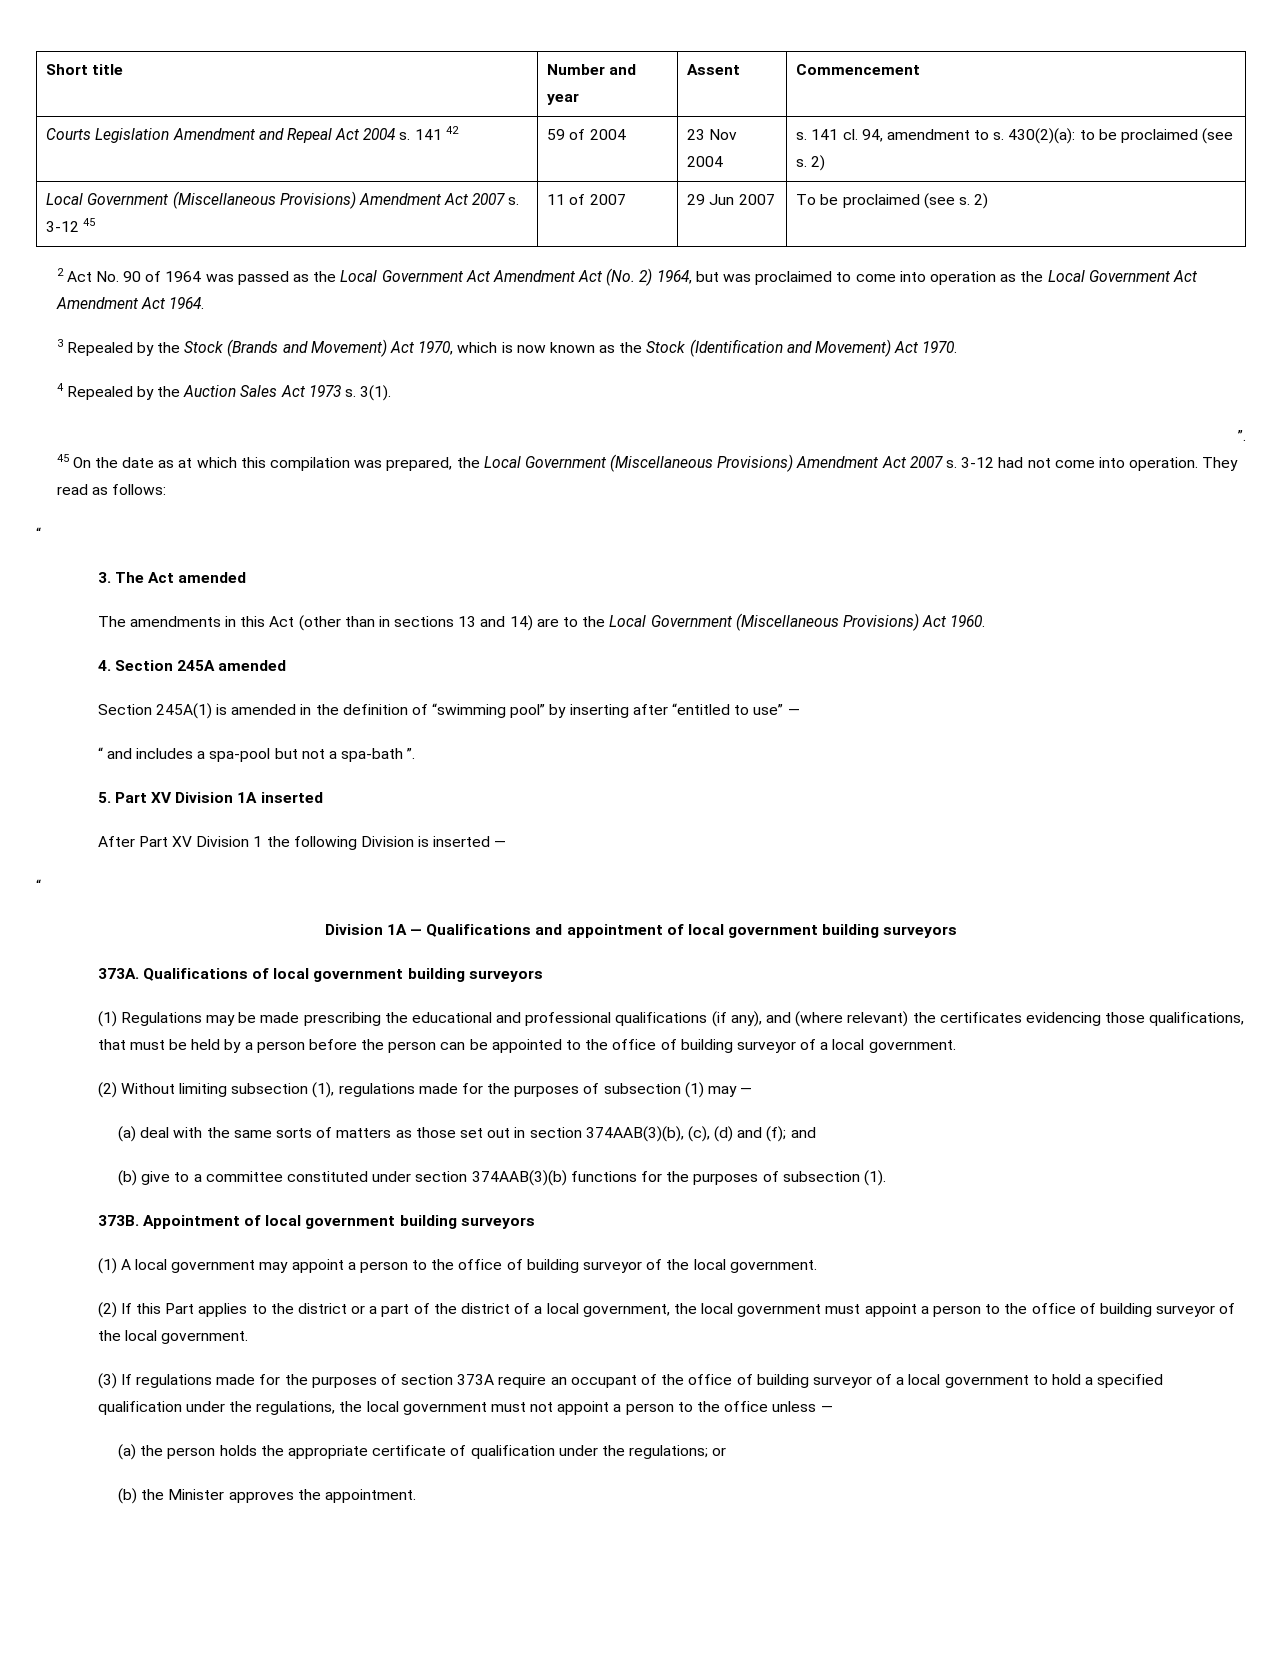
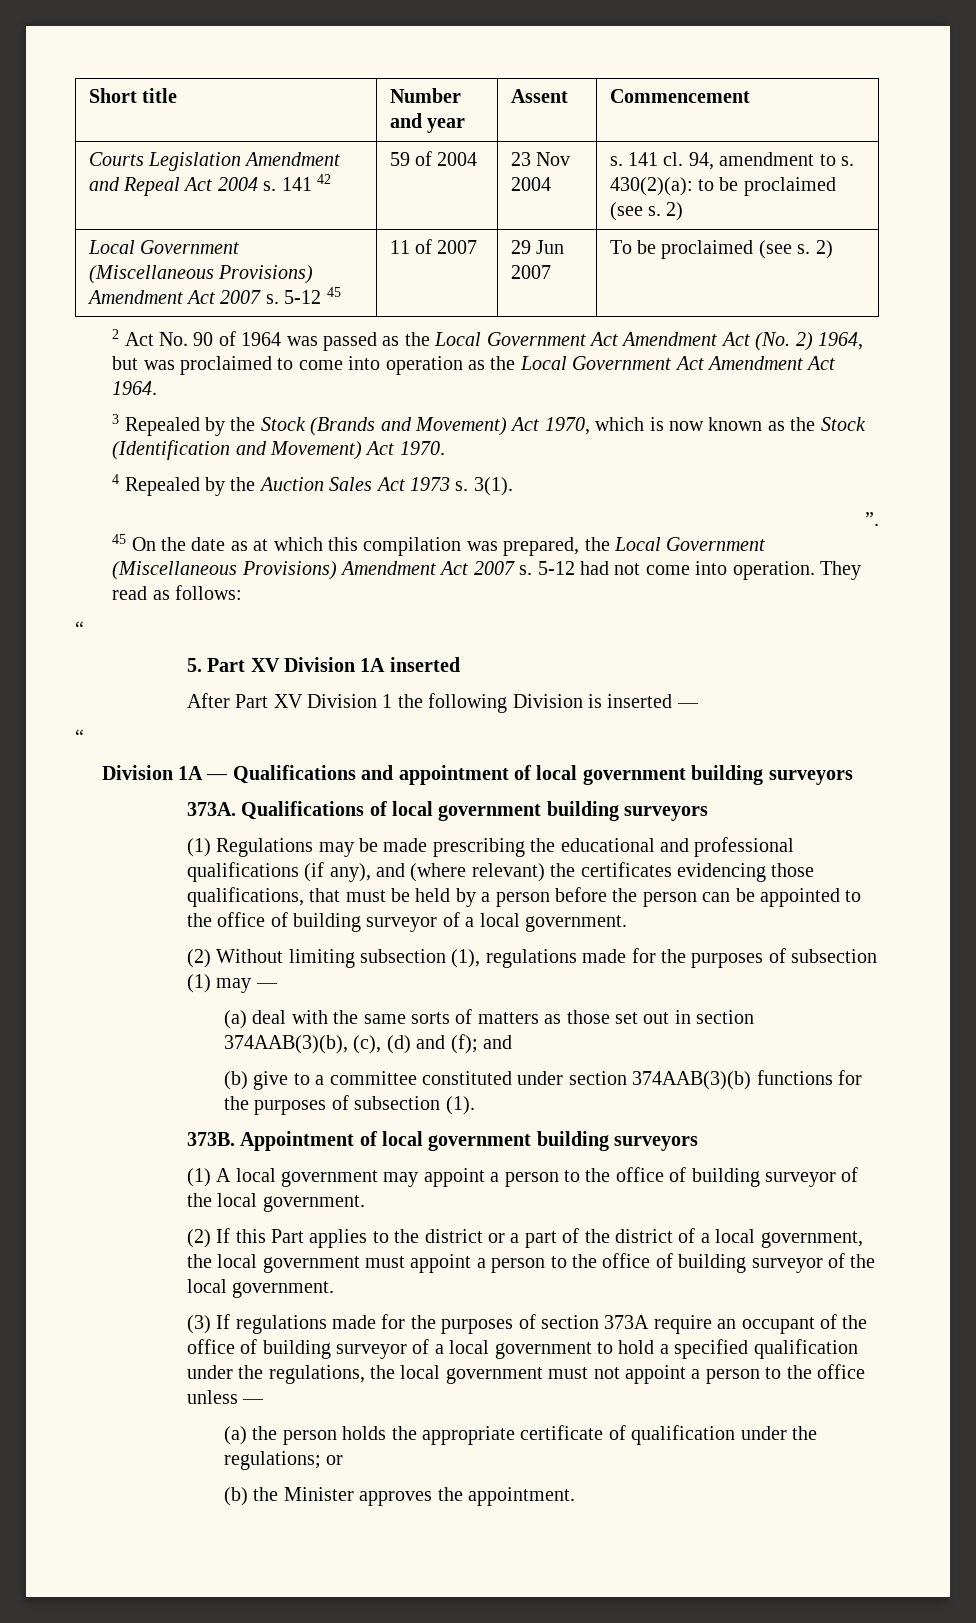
- Local Government (Miscellaneous Provisions) Amendment Act 2007 s. 3-12 45 | 11 of 2007 | 29 Jun 2007 | To be proclaimed (see s. 2)
+ Local Government (Miscellaneous Provisions) Amendment Act 2007 s. 5-12 45 | 11 of 2007 | 29 Jun 2007 | To be proclaimed (see s. 2)
- 3-12 had not come into operation.
+ 5-12 had not come into operation.
- 3. The Act amended
- The amendments in this Act (other than in sections 13 and 14) are to the Local Government (Miscellaneous Provisions) Act 1960.
- 4. Section 245A amended
- Section 245A(1) is amended in the definition of “swimming pool” by inserting after “entitled to use” —
- “ and includes a spa-pool but not a spa-bath ”.

